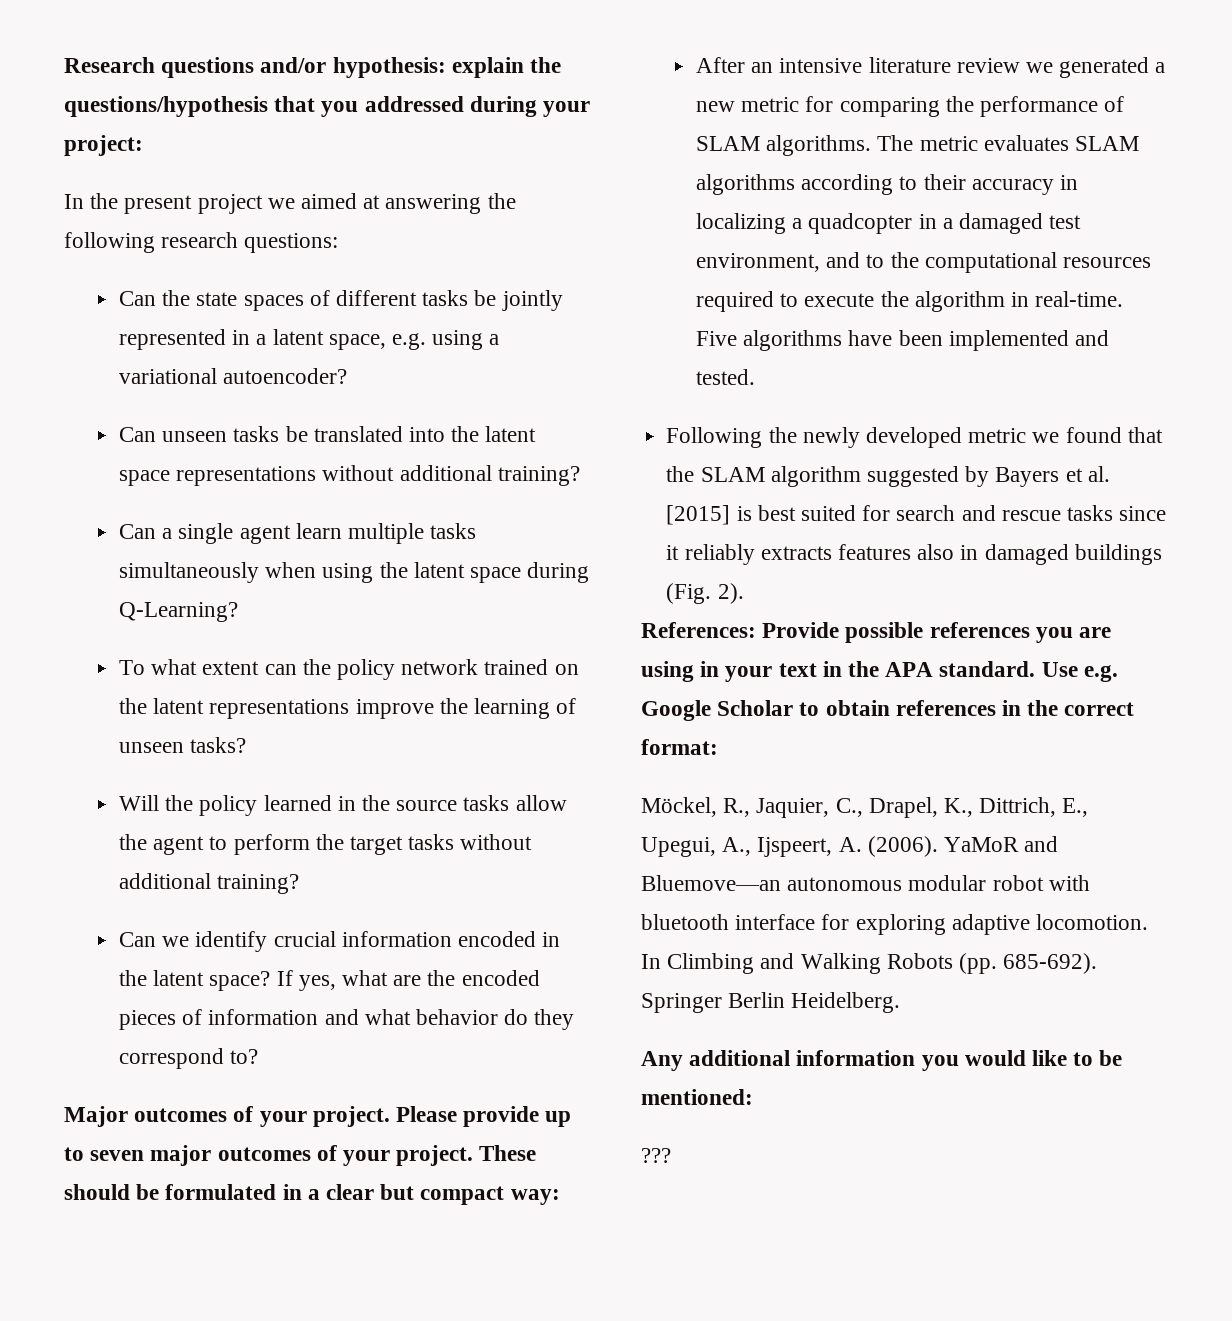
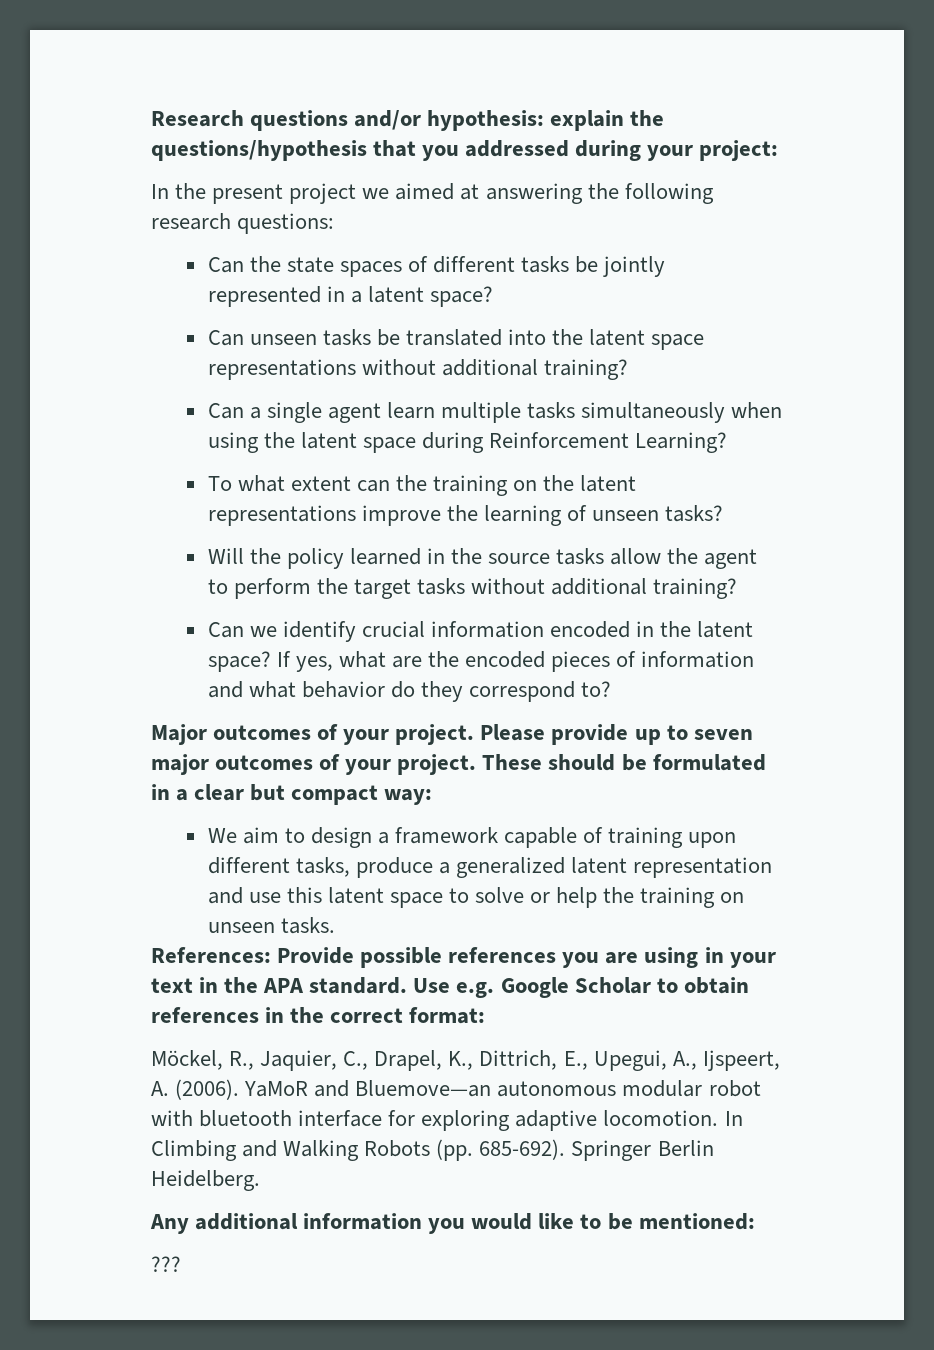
- Can the state spaces of different tasks be jointly represented in a latent space, e.g. using a variational autoencoder?
+ Can the state spaces of different tasks be jointly represented in a latent space?
- Can a single agent learn multiple tasks simultaneously when using the latent space during Q-Learning?
+ Can a single agent learn multiple tasks simultaneously when using the latent space during Reinforcement Learning?
- To what extent can the policy network trained on the latent representations improve the learning of unseen tasks?
+ To what extent can the training on the latent representations improve the learning of unseen tasks?
- After an intensive literature review we generated a new metric for comparing the performance of SLAM algorithms. The metric evaluates SLAM algorithms according to their accuracy in localizing a quadcopter in a damaged test environment, and to the computational resources required to execute the algorithm in real-time. Five algorithms have been implemented and tested.
- Following the newly developed metric we found that the SLAM algorithm suggested by Bayers et al. [2015] is best suited for search and rescue tasks since it reliably extracts features also in damaged buildings (Fig. 2).
+ We aim to design a framework capable of training upon different tasks, produce a generalized latent representation and use this latent space to solve or help the training on unseen tasks.

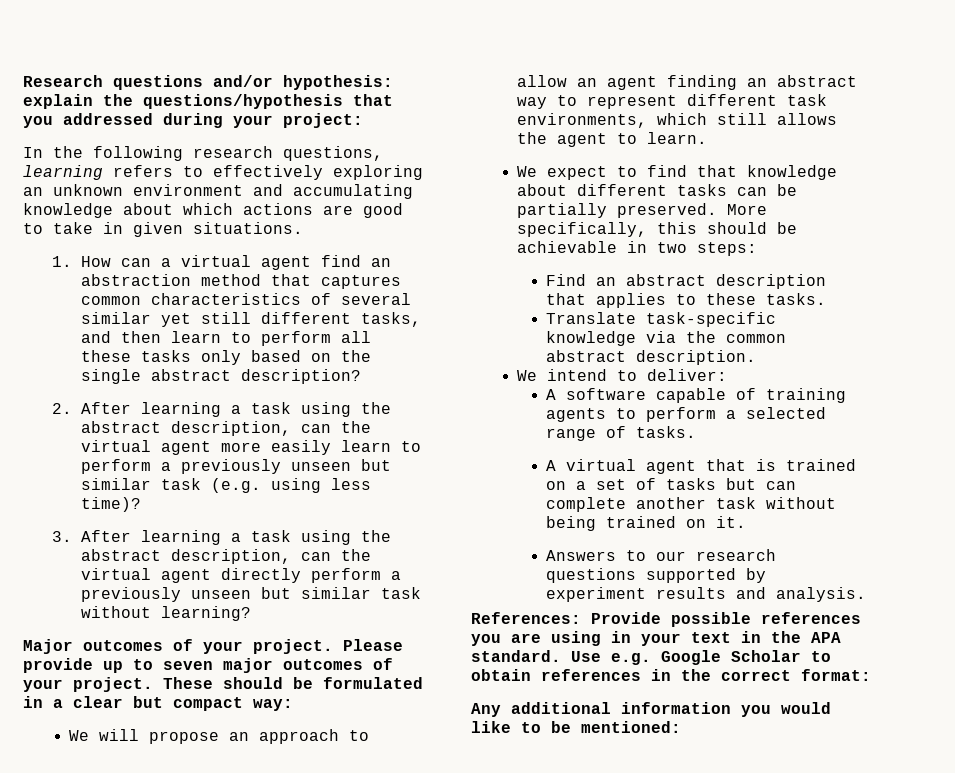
- In the present project we aimed at answering the following research questions:
- Can the state spaces of different tasks be jointly represented in a latent space?
- Can unseen tasks be translated into the latent space representations without additional training?
- Can a single agent learn multiple tasks simultaneously when using the latent space during Reinforcement Learning?
- To what extent can the training on the latent representations improve the learning of unseen tasks?
- Will the policy learned in the source tasks allow the agent to perform the target tasks without additional training?
- Can we identify crucial information encoded in the latent space? If yes, what are the encoded pieces of information and what behavior do they correspond to?
+ In the following research questions, learning refers to effectively exploring an unknown environment and accumulating knowledge about which actions are good to take in given situations.
+ 1. How can a virtual agent find an abstraction method that captures common characteristics of several similar yet still different tasks, and then learn to perform all these tasks only based on the single abstract description?
+ 2. After learning a task using the abstract description, can the virtual agent more easily learn to perform a previously unseen but similar task (e.g. using less time)?
+ 3. After learning a task using the abstract description, can the virtual agent directly perform a previously unseen but similar task without learning?
- We aim to design a framework capable of training upon different tasks, produce a generalized latent representation and use this latent space to solve or help the training on unseen tasks.
+ We will propose an approach to allow an agent finding an abstract way to represent different task environments, which still allows the agent to learn.
+ We expect to find that knowledge about different tasks can be partially preserved. More specifically, this should be achievable in two steps:
+ Find an abstract description that applies to these tasks.
+ Translate task-specific knowledge via the common abstract description.
+ We intend to deliver:
+ A software capable of training agents to perform a selected range of tasks.
+ A virtual agent that is trained on a set of tasks but can complete another task without being trained on it.
+ Answers to our research questions supported by experiment results and analysis.
- Möckel, R., Jaquier, C., Drapel, K., Dittrich, E., Upegui, A., Ijspeert, A. (2006). YaMoR and Bluemove—an autonomous modular robot with bluetooth interface for exploring adaptive locomotion. In Climbing and Walking Robots (pp. 685-692). Springer Berlin Heidelberg.
- ???

